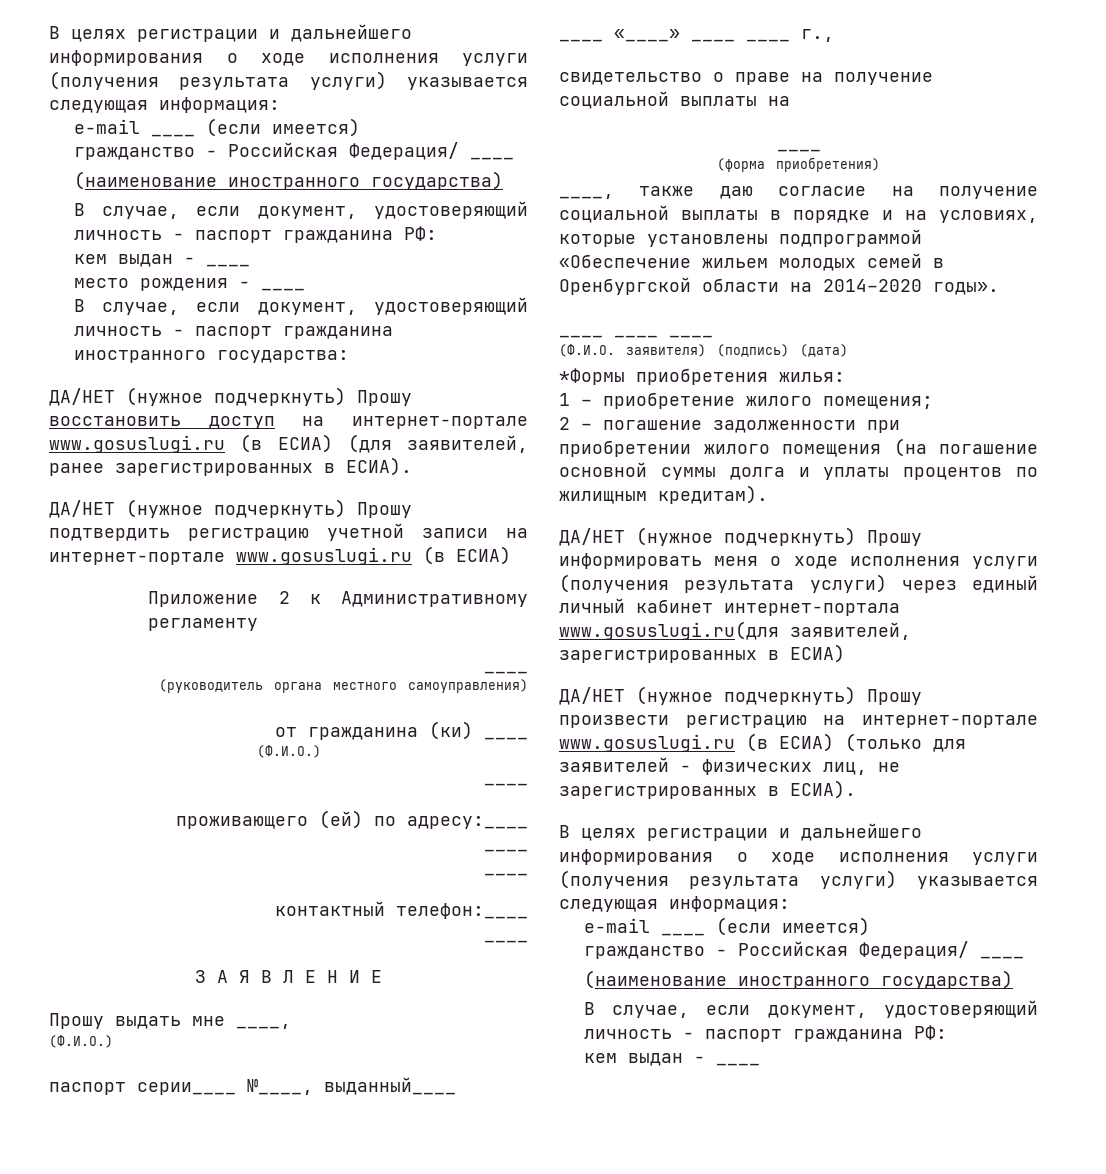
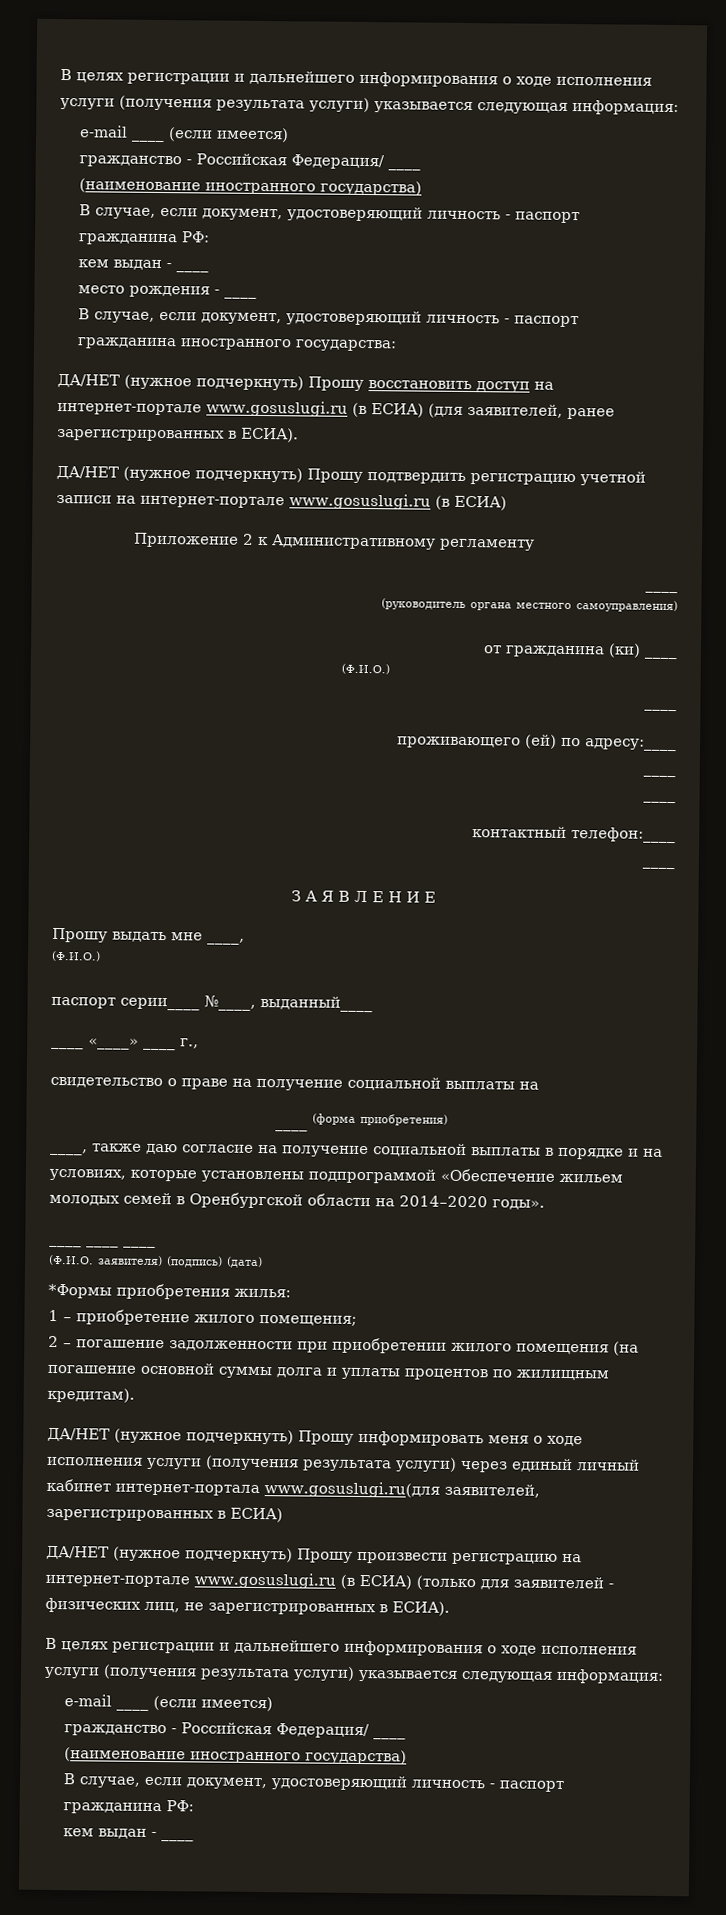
- ____ «____» ____ ____ г.,
+ ____ «____» ____ г.,
  свидетельство о праве на получение социальной выплаты на
- ____
- (форма приобретения)
+ ____ (форма приобретения)

